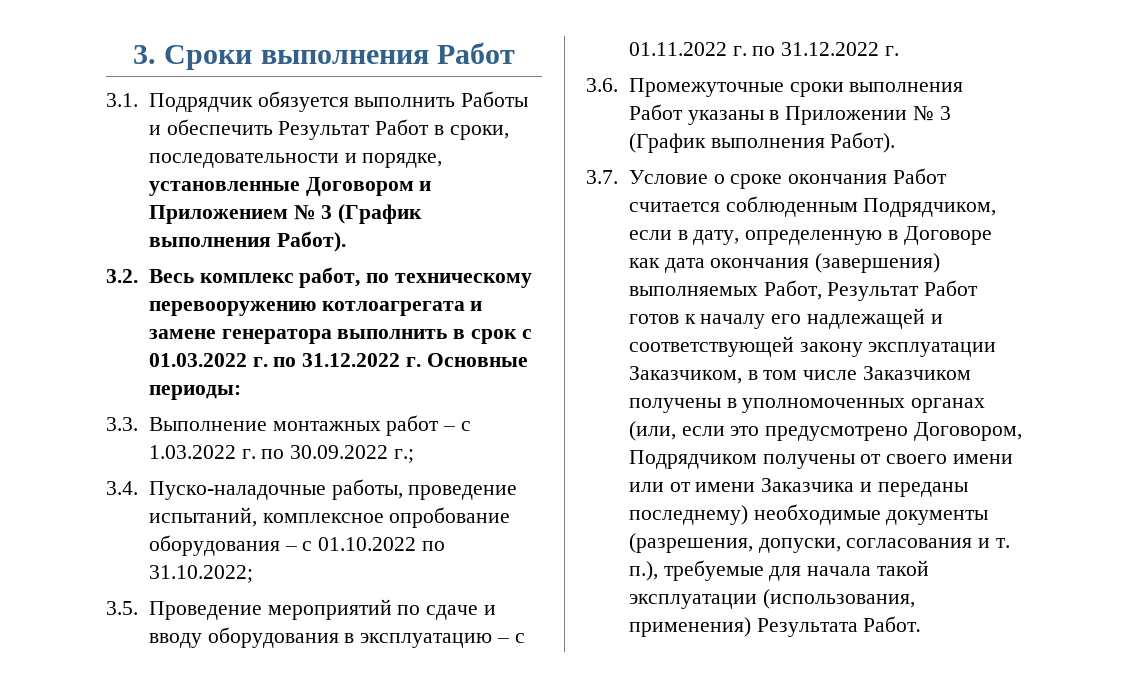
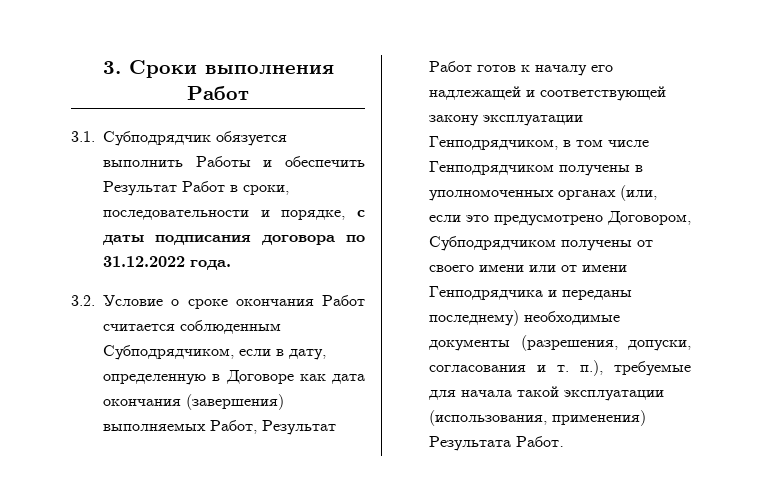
- 3.1. Подрядчик обязуется выполнить Работы и обеспечить Результат Работ в сроки, последовательности и порядке, установленные Договором и Приложением № 3 (График выполнения Работ).
- 3.2. Весь комплекс работ, по техническому перевооружению котлоагрегата и замене генератора выполнить в срок с 01.03.2022 г. по 31.12.2022 г. Основные периоды:
- 3.3. Выполнение монтажных работ – с 1.03.2022 г. по 30.09.2022 г.;
- 3.4. Пуско-наладочные работы, проведение испытаний, комплексное опробование оборудования – с 01.10.2022 по 31.10.2022;
- 3.5. Проведение мероприятий по сдаче и вводу оборудования в эксплуатацию – с 01.11.2022 г. по 31.12.2022 г.
- 3.6. Промежуточные сроки выполнения Работ указаны в Приложении № 3 (График выполнения Работ).
- 3.7. Условие о сроке окончания Работ считается соблюденным Подрядчиком, если в дату, определенную в Договоре как дата окончания (завершения) выполняемых Работ, Результат Работ готов к началу его надлежащей и соответствующей закону эксплуатации Заказчиком, в том числе Заказчиком получены в уполномоченных органах (или, если это предусмотрено Договором, Подрядчиком получены от своего имени или от имени Заказчика и переданы последнему) необходимые документы (разрешения, допуски, согласования и т. п.), требуемые для начала такой эксплуатации (использования, применения) Результата Работ.
+ 3.1. Субподрядчик обязуется выполнить Работы и обеспечить Результат Работ в сроки, последовательности и порядке, с даты подписания договора по 31.12.2022 года.
+ 3.2. Условие о сроке окончания Работ считается соблюденным Субподрядчиком, если в дату, определенную в Договоре как дата окончания (завершения) выполняемых Работ, Результат Работ готов к началу его надлежащей и соответствующей закону эксплуатации Генподрядчиком, в том числе Генподрядчиком получены в уполномоченных органах (или, если это предусмотрено Договором, Субподрядчиком получены от своего имени или от имени Генподрядчика и переданы последнему) необходимые документы (разрешения, допуски, согласования и т. п.), требуемые для начала такой эксплуатации (использования, применения) Результата Работ.

